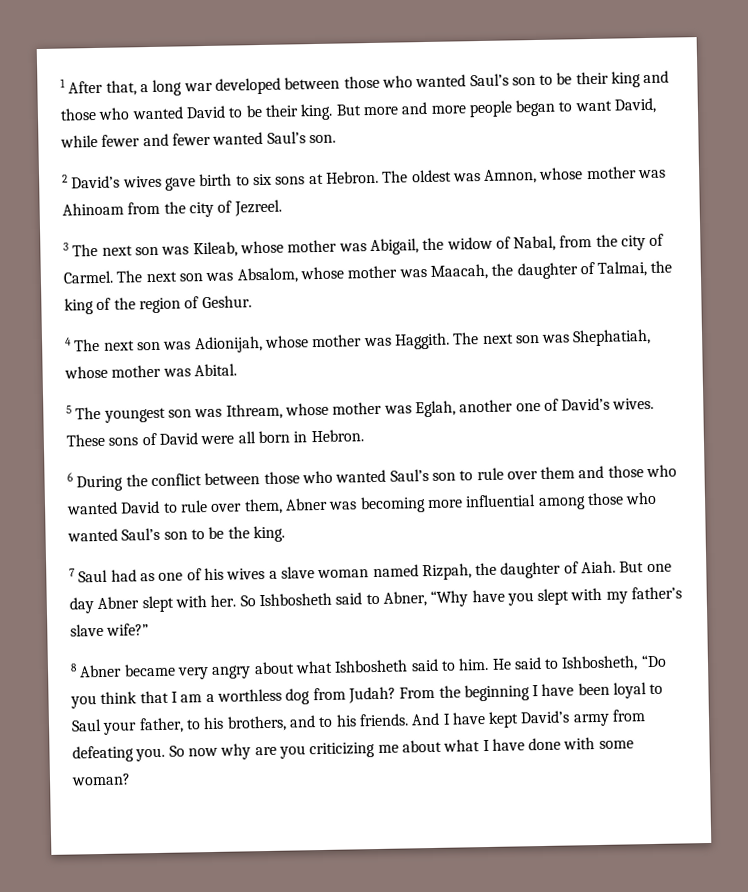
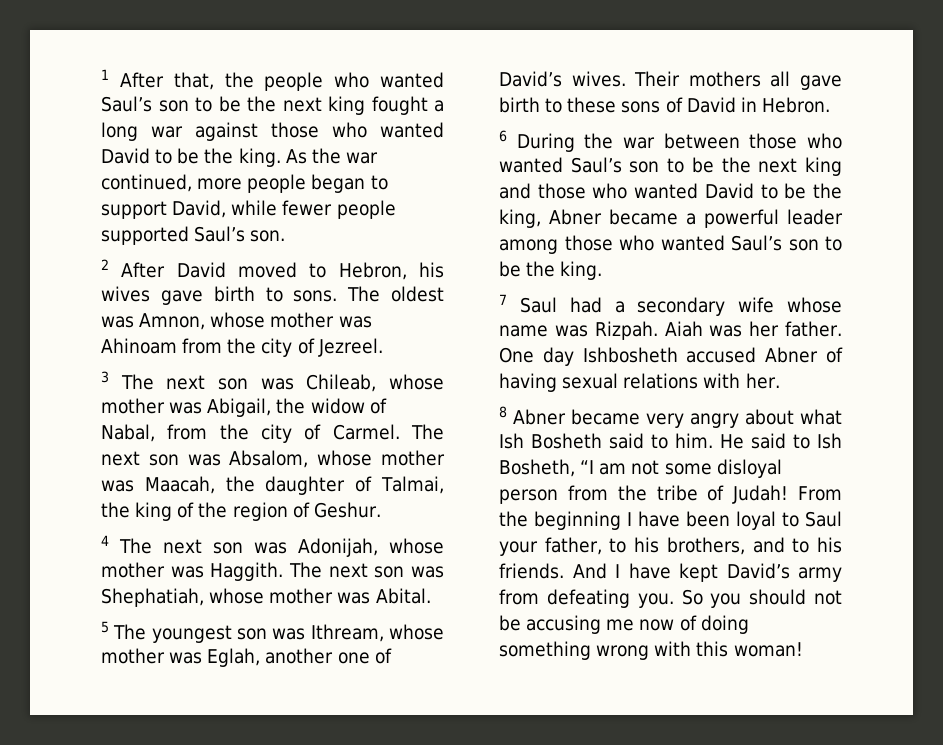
- 1 After that, a long war developed between those who wanted Saul’s son to be their king and those who wanted David to be their king. But more and more people began to want David, while fewer and fewer wanted Saul’s son.
+ 1 After that, the people who wanted Saul’s son to be the next king fought a long war against those who wanted David to be the king. As the war continued, more people began to support David, while fewer people supported Saul’s son.
- 2 David’s wives gave birth to six sons at Hebron.
+ 2 After David moved to Hebron, his wives gave birth to sons.
- 3 The next son was Kileab, whose mother was Abigail, the widow of Nabal, from the city of Carmel.
+ 3 The next son was Chileab, whose mother was Abigail, the widow of Nabal, from the city of Carmel.
- 4 The next son was Adionijah, whose mother was Haggith.
+ 4 The next son was Adonijah, whose mother was Haggith.
- These sons of David were all born in Hebron.
+ Their mothers all gave birth to these sons of David in Hebron.
- 6 During the conflict between those who wanted Saul’s son to rule over them and those who wanted David to rule over them, Abner was becoming more influential among those who wanted Saul’s son to be the king.
+ 6 During the war between those who wanted Saul’s son to be the next king and those who wanted David to be the king, Abner became a powerful leader among those who wanted Saul’s son to be the king.
- 7 Saul had as one of his wives a slave woman named Rizpah, the daughter of Aiah. But one day Abner slept with her. So Ishbosheth said to Abner, “Why have you slept with my father’s slave wife?”
+ 7 Saul had a secondary wife whose name was Rizpah. Aiah was her father. One day Ishbosheth accused Abner of having sexual relations with her.
- 8 Abner became very angry about what Ishbosheth said to him.
+ 8 Abner became very angry about what Ish Bosheth said to him.
- He said to Ishbosheth, “Do you think that I am a worthless dog from Judah?
+ He said to Ish Bosheth, “I am not some disloyal person from the tribe of Judah!
- So now why are you criticizing me about what I have done with some woman?
+ So you should not be accusing me now of doing something wrong with this woman!

